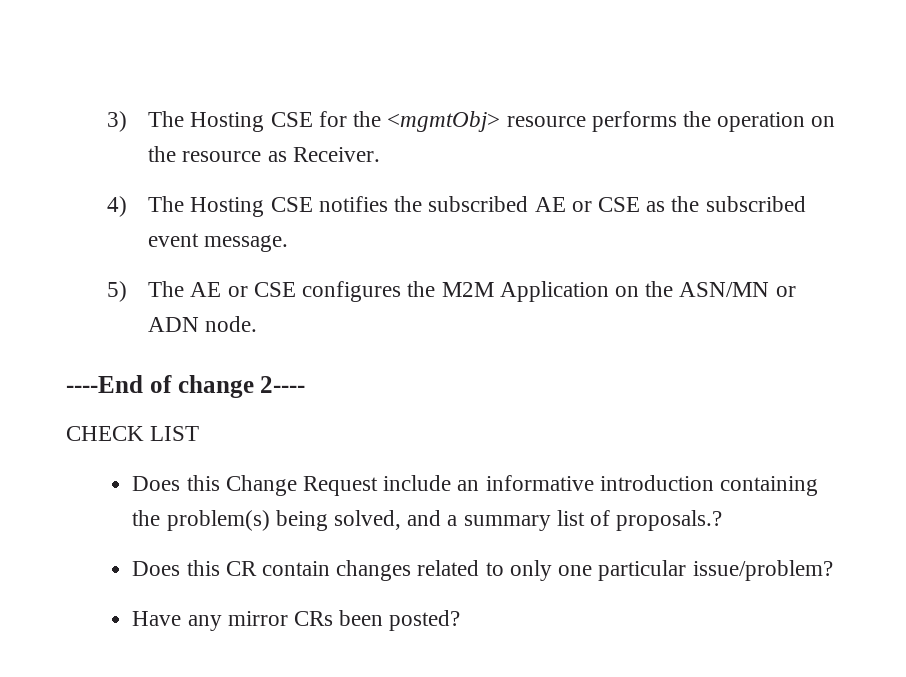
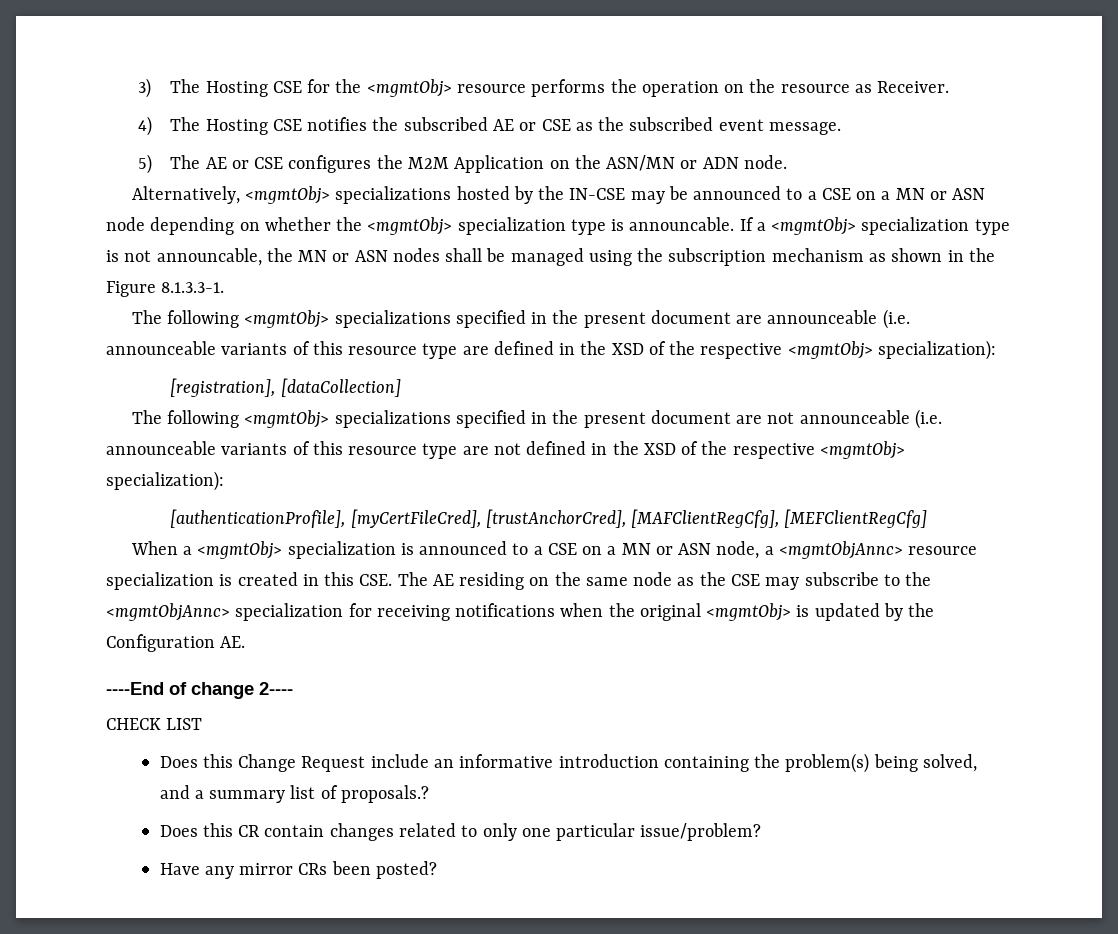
+ Alternatively, <mgmtObj> specializations hosted by the IN-CSE may be announced to a CSE on a MN or ASN node depending on whether the <mgmtObj> specialization type is announcable. If a <mgmtObj> specialization type is not announcable, the MN or ASN nodes shall be managed using the subscription mechanism as shown in the Figure 8.1.3.3-1.
+ The following <mgmtObj> specializations specified in the present document are announceable (i.e. announceable variants of this resource type are defined in the XSD of the respective <mgmtObj> specialization):
+ [registration], [dataCollection]
+ The following <mgmtObj> specializations specified in the present document are not announceable (i.e. announceable variants of this resource type are not defined in the XSD of the respective <mgmtObj> specialization):
+ [authenticationProfile], [myCertFileCred], [trustAnchorCred], [MAFClientRegCfg], [MEFClientRegCfg]
+ When a <mgmtObj> specialization is announced to a CSE on a MN or ASN node, a <mgmtObjAnnc> resource specialization is created in this CSE. The AE residing on the same node as the CSE may subscribe to the <mgmtObjAnnc> specialization for receiving notifications when the original <mgmtObj> is updated by the Configuration AE.

